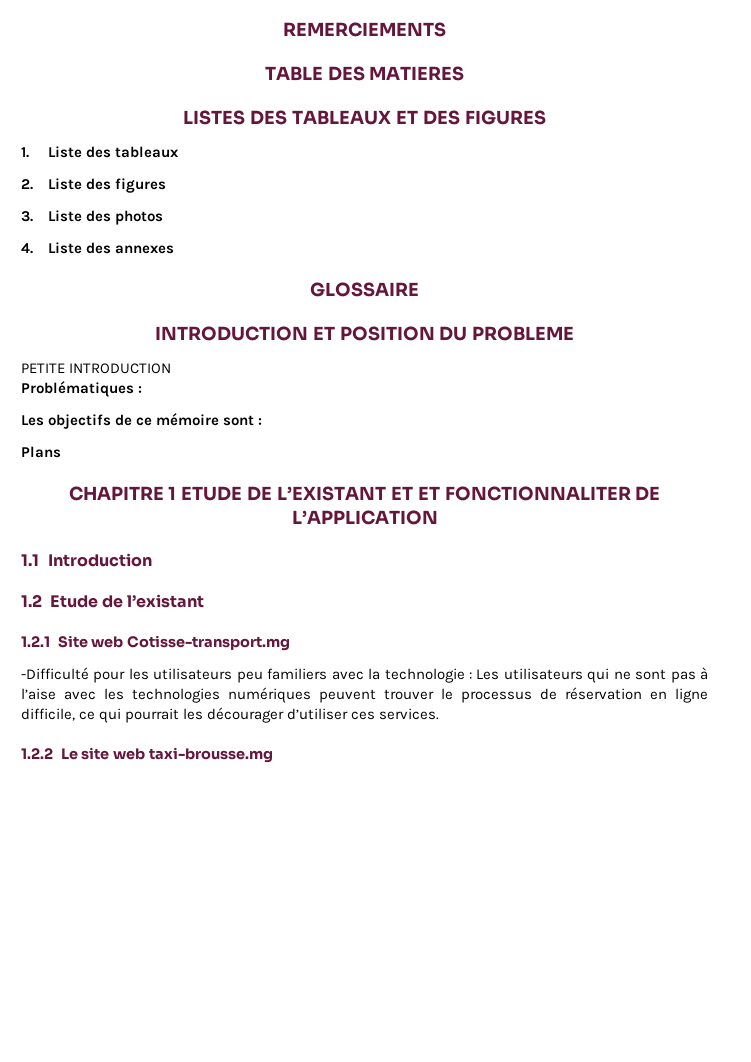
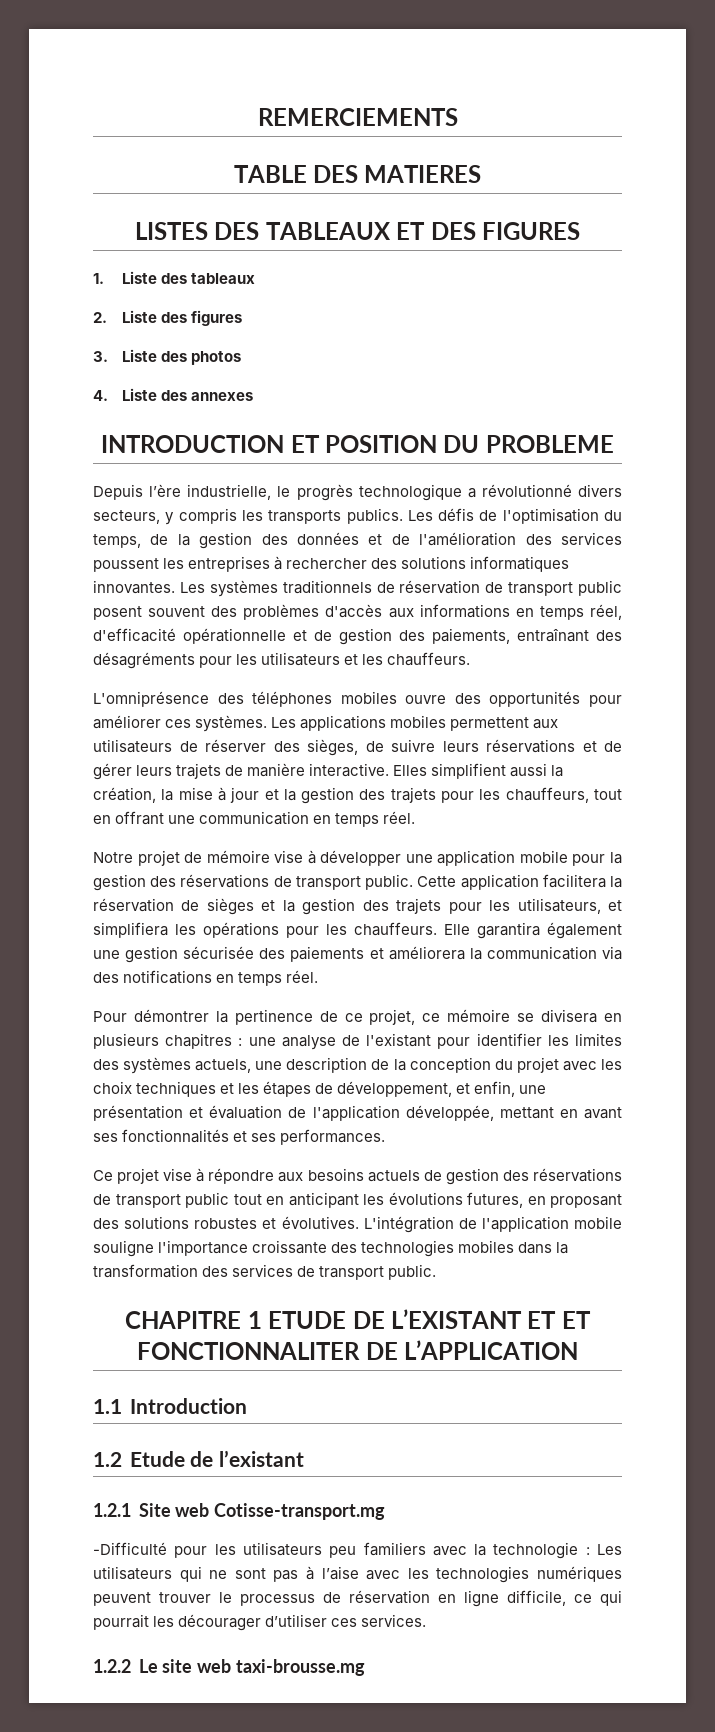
- GLOSSAIRE
- PETITE INTRODUCTION
- Problématiques :
- Les objectifs de ce mémoire sont :
- Plans
+ Depuis l’ère industrielle, le progrès technologique a révolutionné divers secteurs, y compris les transports publics. Les défis de l'optimisation du temps, de la gestion des données et de l'amélioration des services poussent les entreprises à rechercher des solutions informatiques innovantes. Les systèmes traditionnels de réservation de transport public posent souvent des problèmes d'accès aux informations en temps réel, d'efficacité opérationnelle et de gestion des paiements, entraînant des désagréments pour les utilisateurs et les chauffeurs.
+ L'omniprésence des téléphones mobiles ouvre des opportunités pour améliorer ces systèmes. Les applications mobiles permettent aux utilisateurs de réserver des sièges, de suivre leurs réservations et de gérer leurs trajets de manière interactive. Elles simplifient aussi la création, la mise à jour et la gestion des trajets pour les chauffeurs, tout en offrant une communication en temps réel.
+ Notre projet de mémoire vise à développer une application mobile pour la gestion des réservations de transport public. Cette application facilitera la réservation de sièges et la gestion des trajets pour les utilisateurs, et simplifiera les opérations pour les chauffeurs. Elle garantira également une gestion sécurisée des paiements et améliorera la communication via des notifications en temps réel.
+ Pour démontrer la pertinence de ce projet, ce mémoire se divisera en plusieurs chapitres : une analyse de l'existant pour identifier les limites des systèmes actuels, une description de la conception du projet avec les choix techniques et les étapes de développement, et enfin, une présentation et évaluation de l'application développée, mettant en avant ses fonctionnalités et ses performances.
+ Ce projet vise à répondre aux besoins actuels de gestion des réservations de transport public tout en anticipant les évolutions futures, en proposant des solutions robustes et évolutives. L'intégration de l'application mobile souligne l'importance croissante des technologies mobiles dans la transformation des services de transport public.

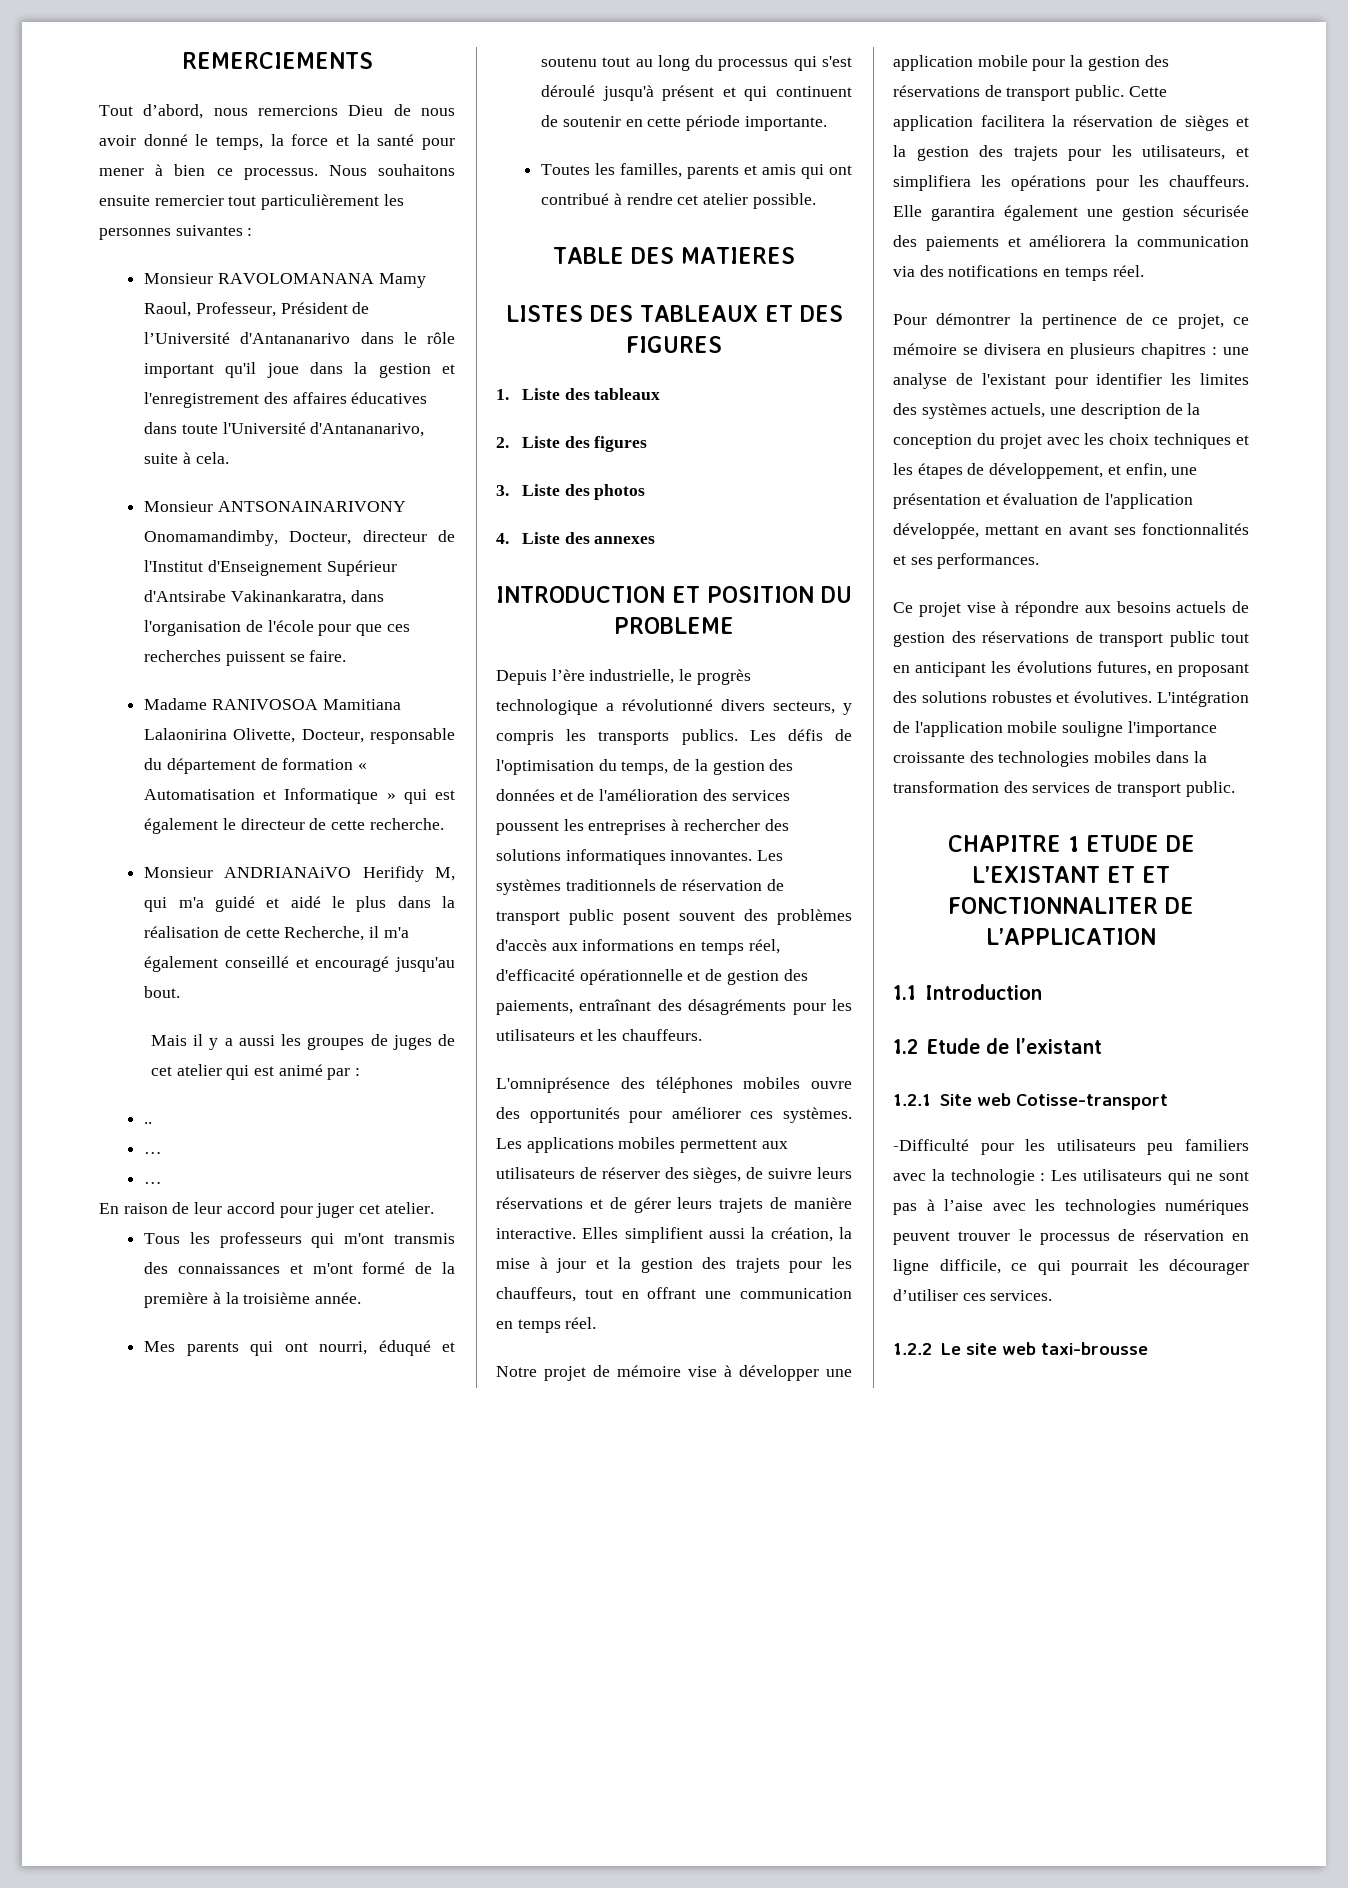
+ Tout d’abord, nous remercions Dieu de nous avoir donné le temps, la force et la santé pour mener à bien ce processus. Nous souhaitons ensuite remercier tout particulièrement les personnes suivantes :
+ Monsieur RAVOLOMANANA Mamy Raoul, Professeur, Président de l’Université d'Antananarivo dans le rôle important qu'il joue dans la gestion et l'enregistrement des affaires éducatives dans toute l'Université d'Antananarivo, suite à cela.
+ Monsieur ANTSONAINARIVONY Onomamandimby, Docteur, directeur de l'Institut d'Enseignement Supérieur d'Antsirabe Vakinankaratra, dans l'organisation de l'école pour que ces recherches puissent se faire.
+ Madame RANIVOSOA Mamitiana Lalaonirina Olivette, Docteur, responsable du département de formation « Automatisation et Informatique » qui est également le directeur de cette recherche.
+ Monsieur ANDRIANAiVO Herifidy M, qui m'a guidé et aidé le plus dans la réalisation de cette Recherche, il m'a également conseillé et encouragé jusqu'au bout.
+ Mais il y a aussi les groupes de juges de cet atelier qui est animé par :
+ ..
+ …
+ …
+ En raison de leur accord pour juger cet atelier.
+ Tous les professeurs qui m'ont transmis des connaissances et m'ont formé de la première à la troisième année.
+ Mes parents qui ont nourri, éduqué et soutenu tout au long du processus qui s'est déroulé jusqu'à présent et qui continuent de soutenir en cette période importante.
+ Toutes les familles, parents et amis qui ont contribué à rendre cet atelier possible.
- 1.2.1 Site web Cotisse-transport.mg
+ 1.2.1 Site web Cotisse-transport
- 1.2.2 Le site web taxi-brousse.mg
+ 1.2.2 Le site web taxi-brousse

